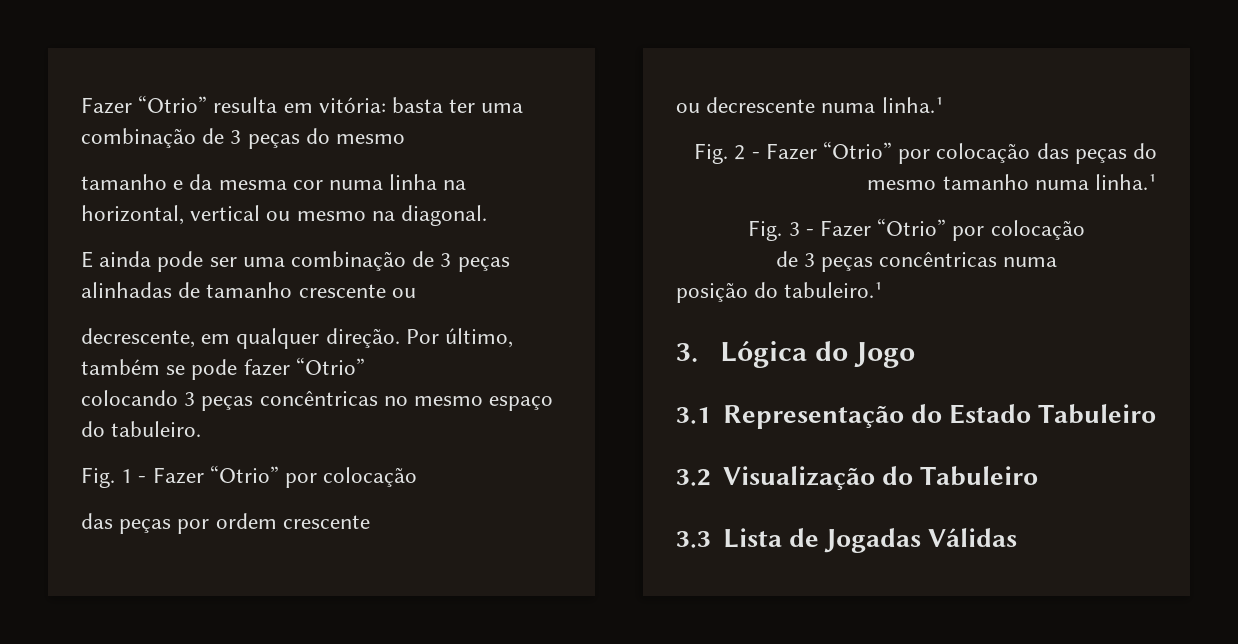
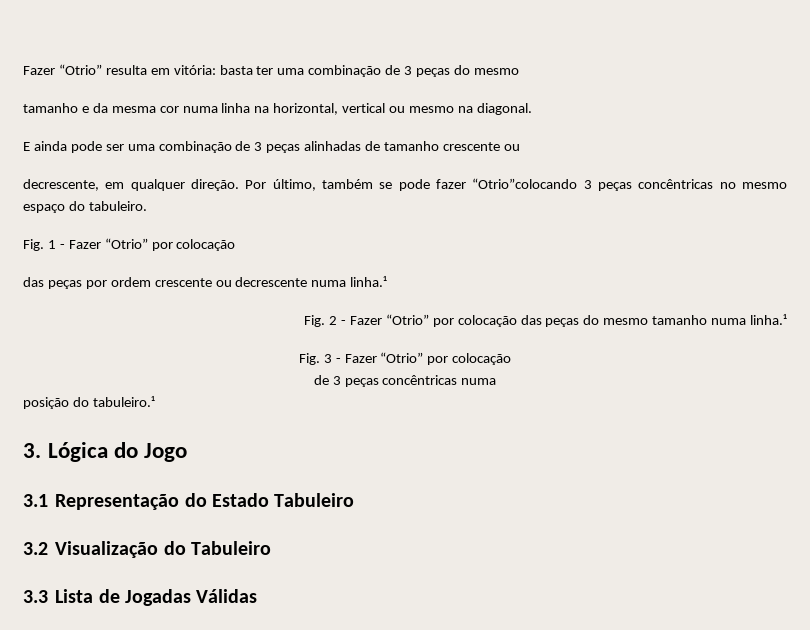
- Por último, também se pode fazer “Otrio”
- colocando 3 peças concêntricas no mesmo espaço do tabuleiro.
+ Por último, também se pode fazer “Otrio”colocando 3 peças concêntricas no mesmo espaço do tabuleiro.
- das peças por ordem crescente
- ou decrescente numa linha.¹
+ das peças por ordem crescente ou decrescente numa linha.¹

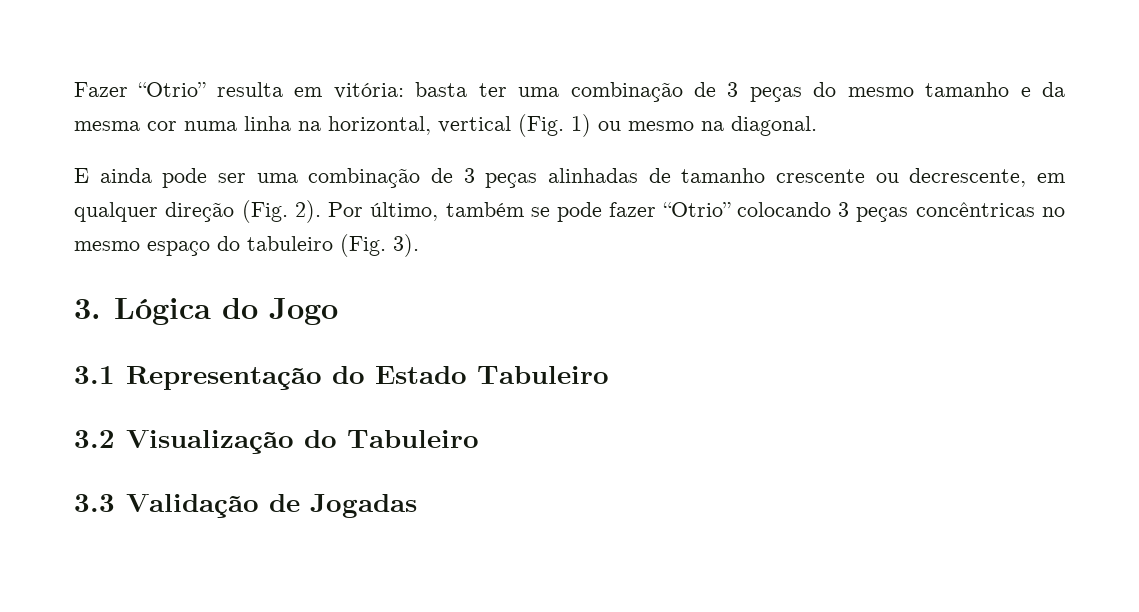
- Fazer “Otrio” resulta em vitória: basta ter uma combinação de 3 peças do mesmo
- tamanho e da mesma cor numa linha na horizontal, vertical ou mesmo na diagonal.
+ Fazer “Otrio” resulta em vitória: basta ter uma combinação de 3 peças do mesmo tamanho e da mesma cor numa linha na horizontal, vertical (Fig. 1) ou mesmo na diagonal.
- E ainda pode ser uma combinação de 3 peças alinhadas de tamanho crescente ou
- decrescente, em qualquer direção.
+ E ainda pode ser uma combinação de 3 peças alinhadas de tamanho crescente ou decrescente, em qualquer direção (Fig. 2).
- Por último, também se pode fazer “Otrio”colocando 3 peças concêntricas no mesmo espaço do tabuleiro.
- Fig. 1 - Fazer “Otrio” por colocação
- das peças por ordem crescente ou decrescente numa linha.¹
- Fig. 2 - Fazer “Otrio” por colocação das peças do mesmo tamanho numa linha.¹
- Fig. 3 - Fazer “Otrio” por colocação
- de 3 peças concêntricas numa
- posição do tabuleiro.¹
+ Por último, também se pode fazer “Otrio” colocando 3 peças concêntricas no mesmo espaço do tabuleiro (Fig. 3).
- 3.3 Lista de Jogadas Válidas
+ 3.3 Validação de Jogadas

